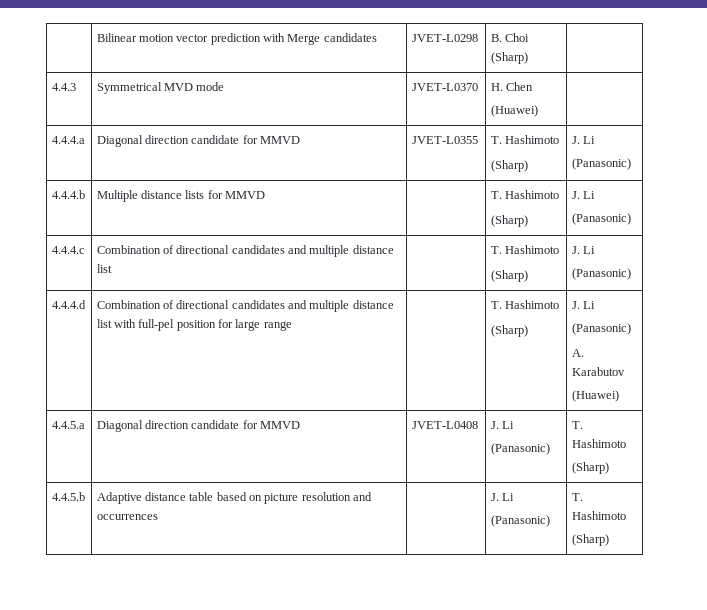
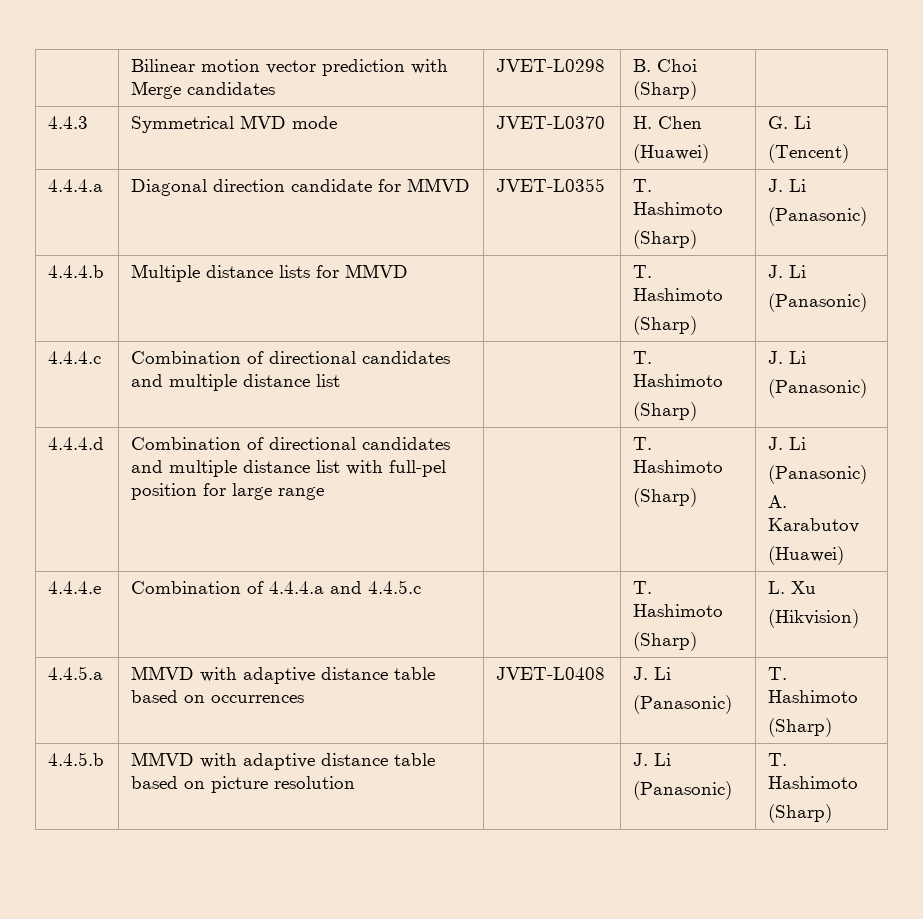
  4.4.3 | Symmetrical MVD mode | JVET-L0370 | H. Chen
- (Huawei) |
+ (Huawei) | G. Li
+ (Tencent)
- 4.4.5.a | Diagonal direction candidate for MMVD | JVET-L0408 | J. Li
+ 4.4.4.e | Combination of 4.4.4.a and 4.4.5.c | | T. Hashimoto
+ (Sharp) | L. Xu
+ (Hikvision)
+ 4.4.5.a | MMVD with adaptive distance table based on occurrences | JVET-L0408 | J. Li
- 4.4.5.b | Adaptive distance table based on picture resolution and occurrences | | J. Li
+ 4.4.5.b | MMVD with adaptive distance table based on picture resolution | | J. Li

